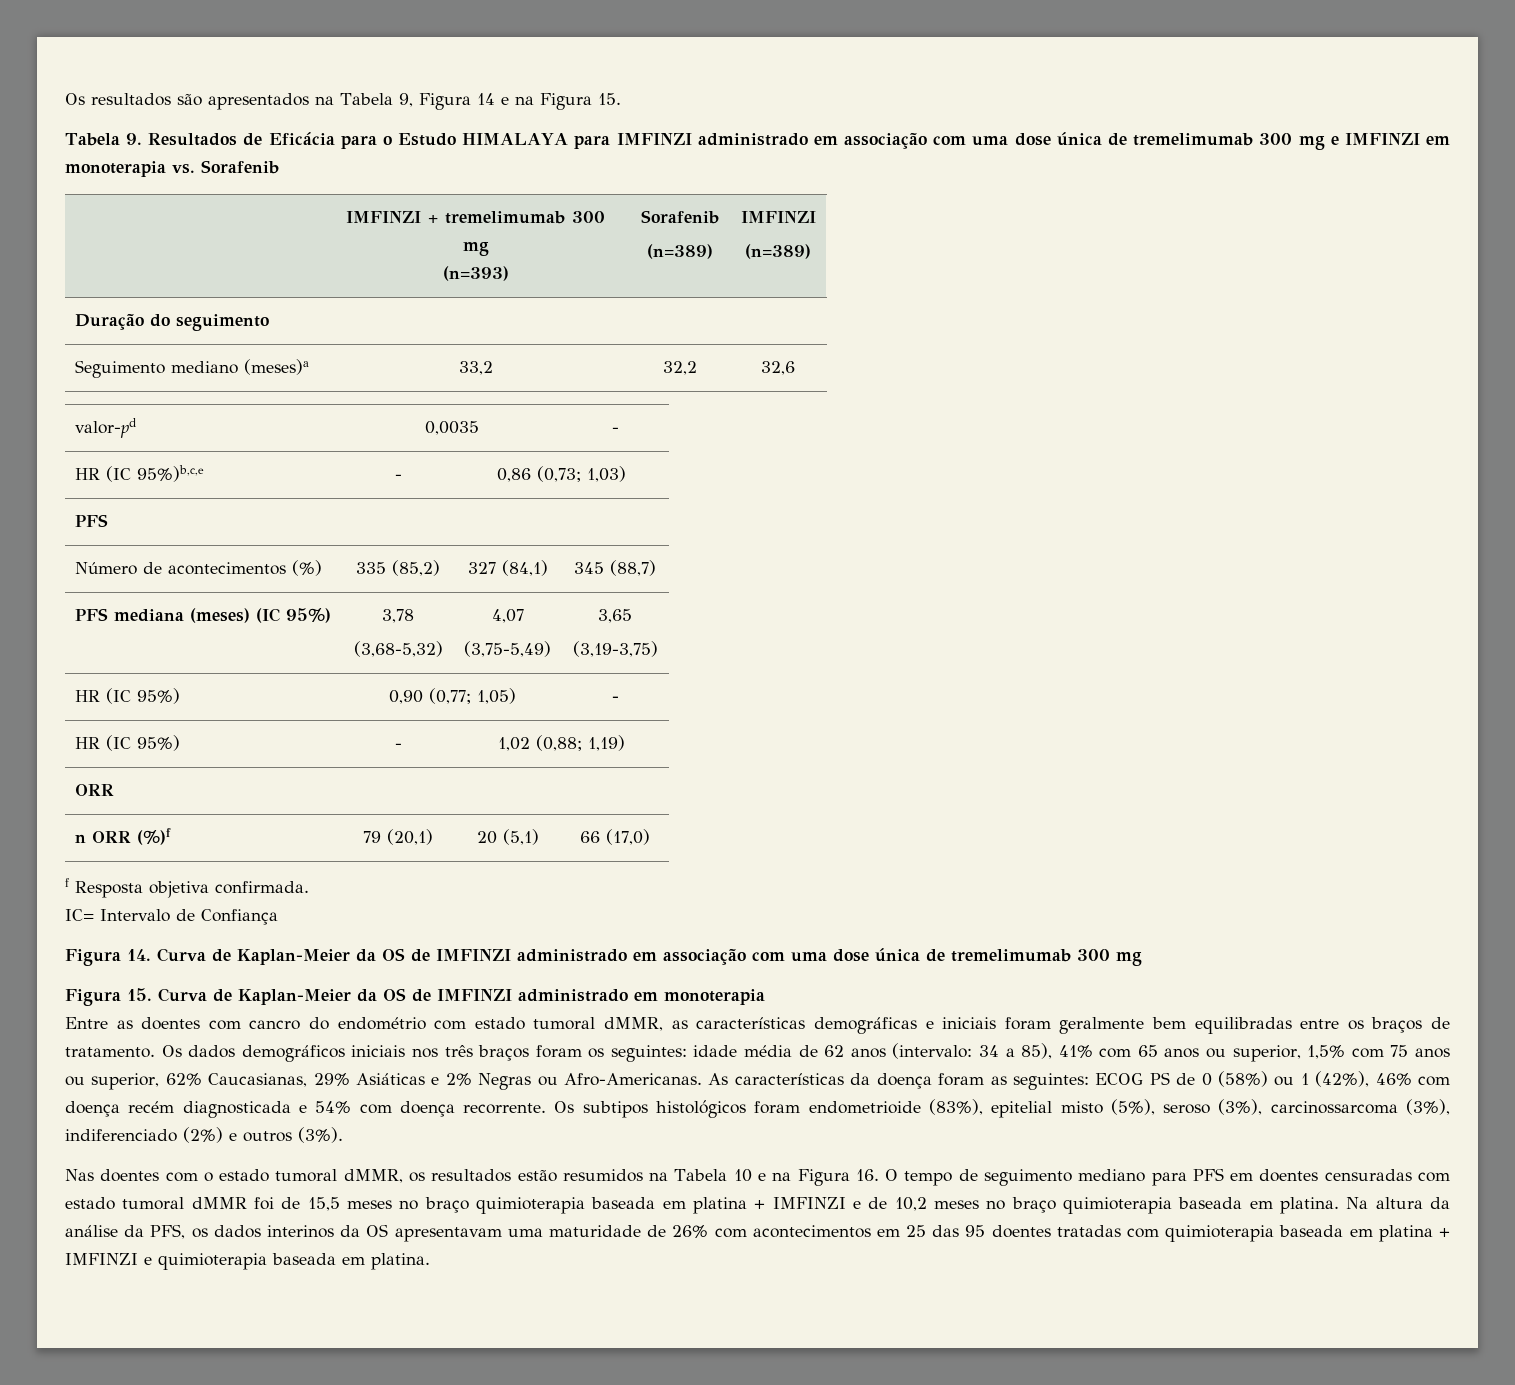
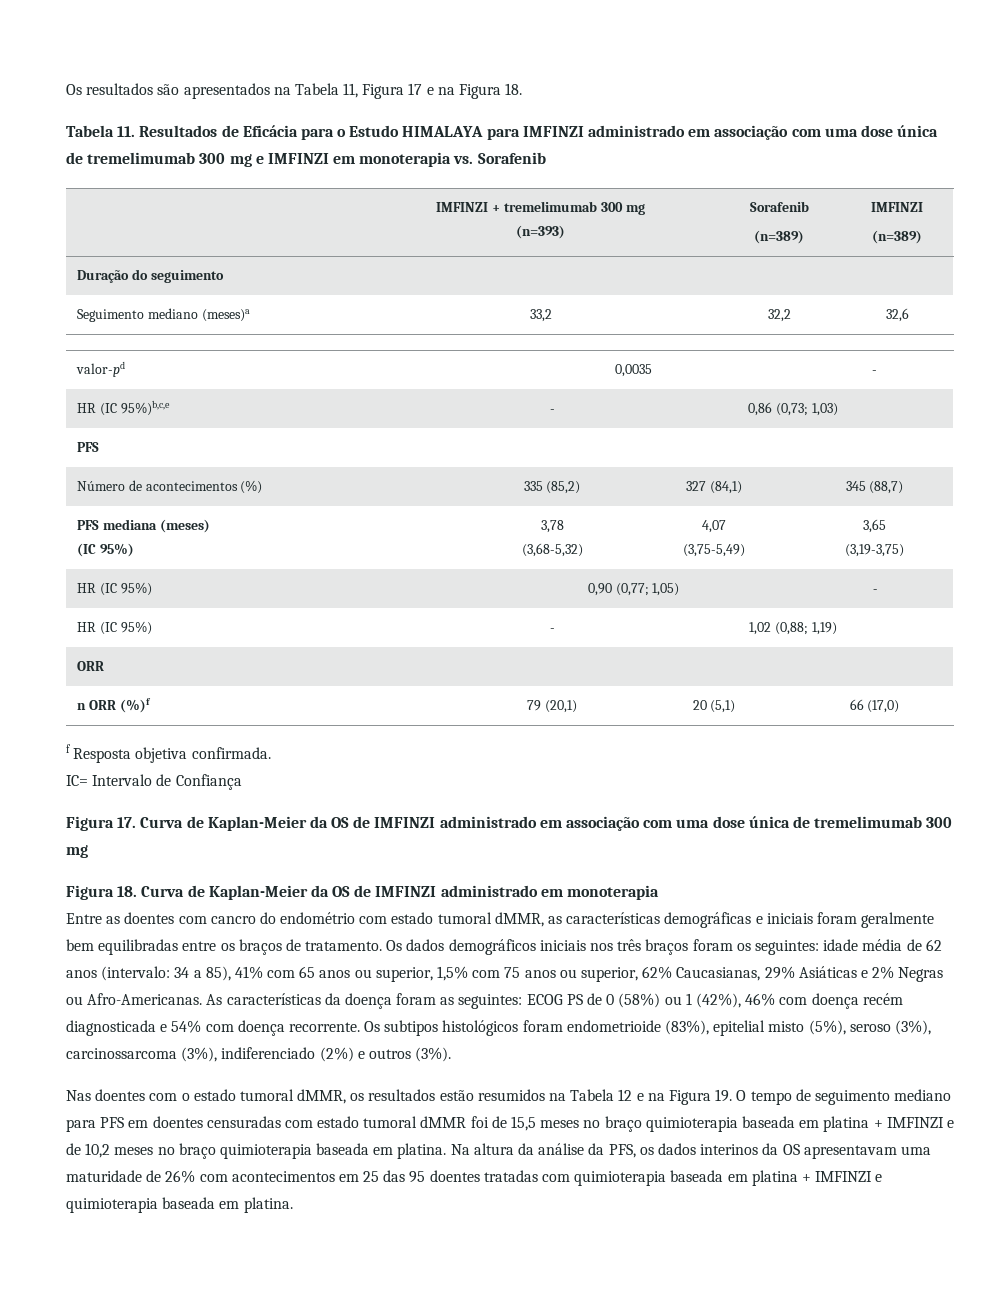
- Os resultados são apresentados na Tabela 9, Figura 14 e na Figura 15.
- Tabela 9. Resultados de Eficácia para o Estudo HIMALAYA para IMFINZI administrado em associação com uma dose única de tremelimumab 300 mg e IMFINZI em monoterapia vs. Sorafenib
+ Os resultados são apresentados na Tabela 11, Figura 17 e na Figura 18.
+ Tabela 11. Resultados de Eficácia para o Estudo HIMALAYA para IMFINZI administrado em associação com uma dose única de tremelimumab 300 mg e IMFINZI em monoterapia vs. Sorafenib
- PFS mediana (meses) (IC 95%) | 3,78
+ PFS mediana (meses)
+ (IC 95%) | 3,78
- Figura 14. Curva de Kaplan-Meier da OS de IMFINZI administrado em associação com uma dose única de tremelimumab 300 mg
+ Figura 17. Curva de Kaplan-Meier da OS de IMFINZI administrado em associação com uma dose única de tremelimumab 300 mg
- Figura 15. Curva de Kaplan-Meier da OS de IMFINZI administrado em monoterapia
+ Figura 18. Curva de Kaplan-Meier da OS de IMFINZI administrado em monoterapia
- Nas doentes com o estado tumoral dMMR, os resultados estão resumidos na Tabela 10 e na Figura 16. O tempo de seguimento mediano para PFS em doentes censuradas com estado tumoral dMMR foi de 15,5 meses no braço quimioterapia baseada em platina + IMFINZI e de 10,2 meses no braço quimioterapia baseada em platina.
+ Nas doentes com o estado tumoral dMMR, os resultados estão resumidos na Tabela 12 e na Figura 19. O tempo de seguimento mediano para PFS em doentes censuradas com estado tumoral dMMR foi de 15,5 meses no braço quimioterapia baseada em platina + IMFINZI e de 10,2 meses no braço quimioterapia baseada em platina.

